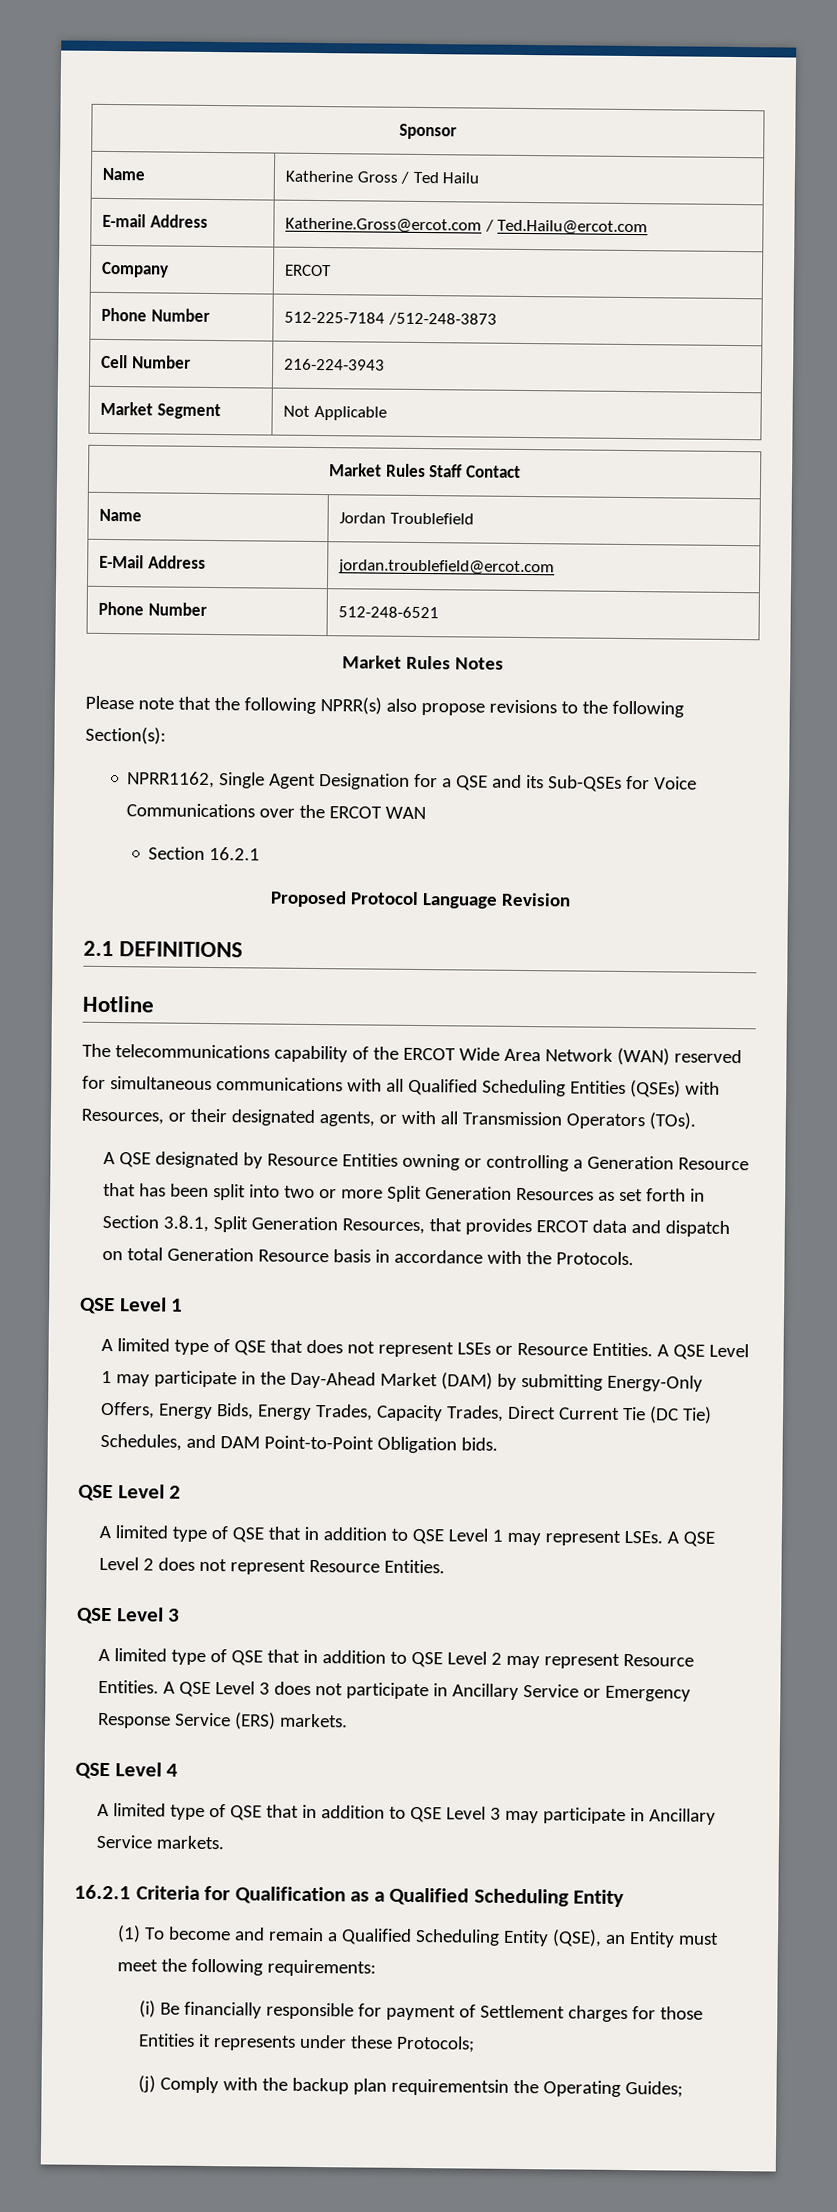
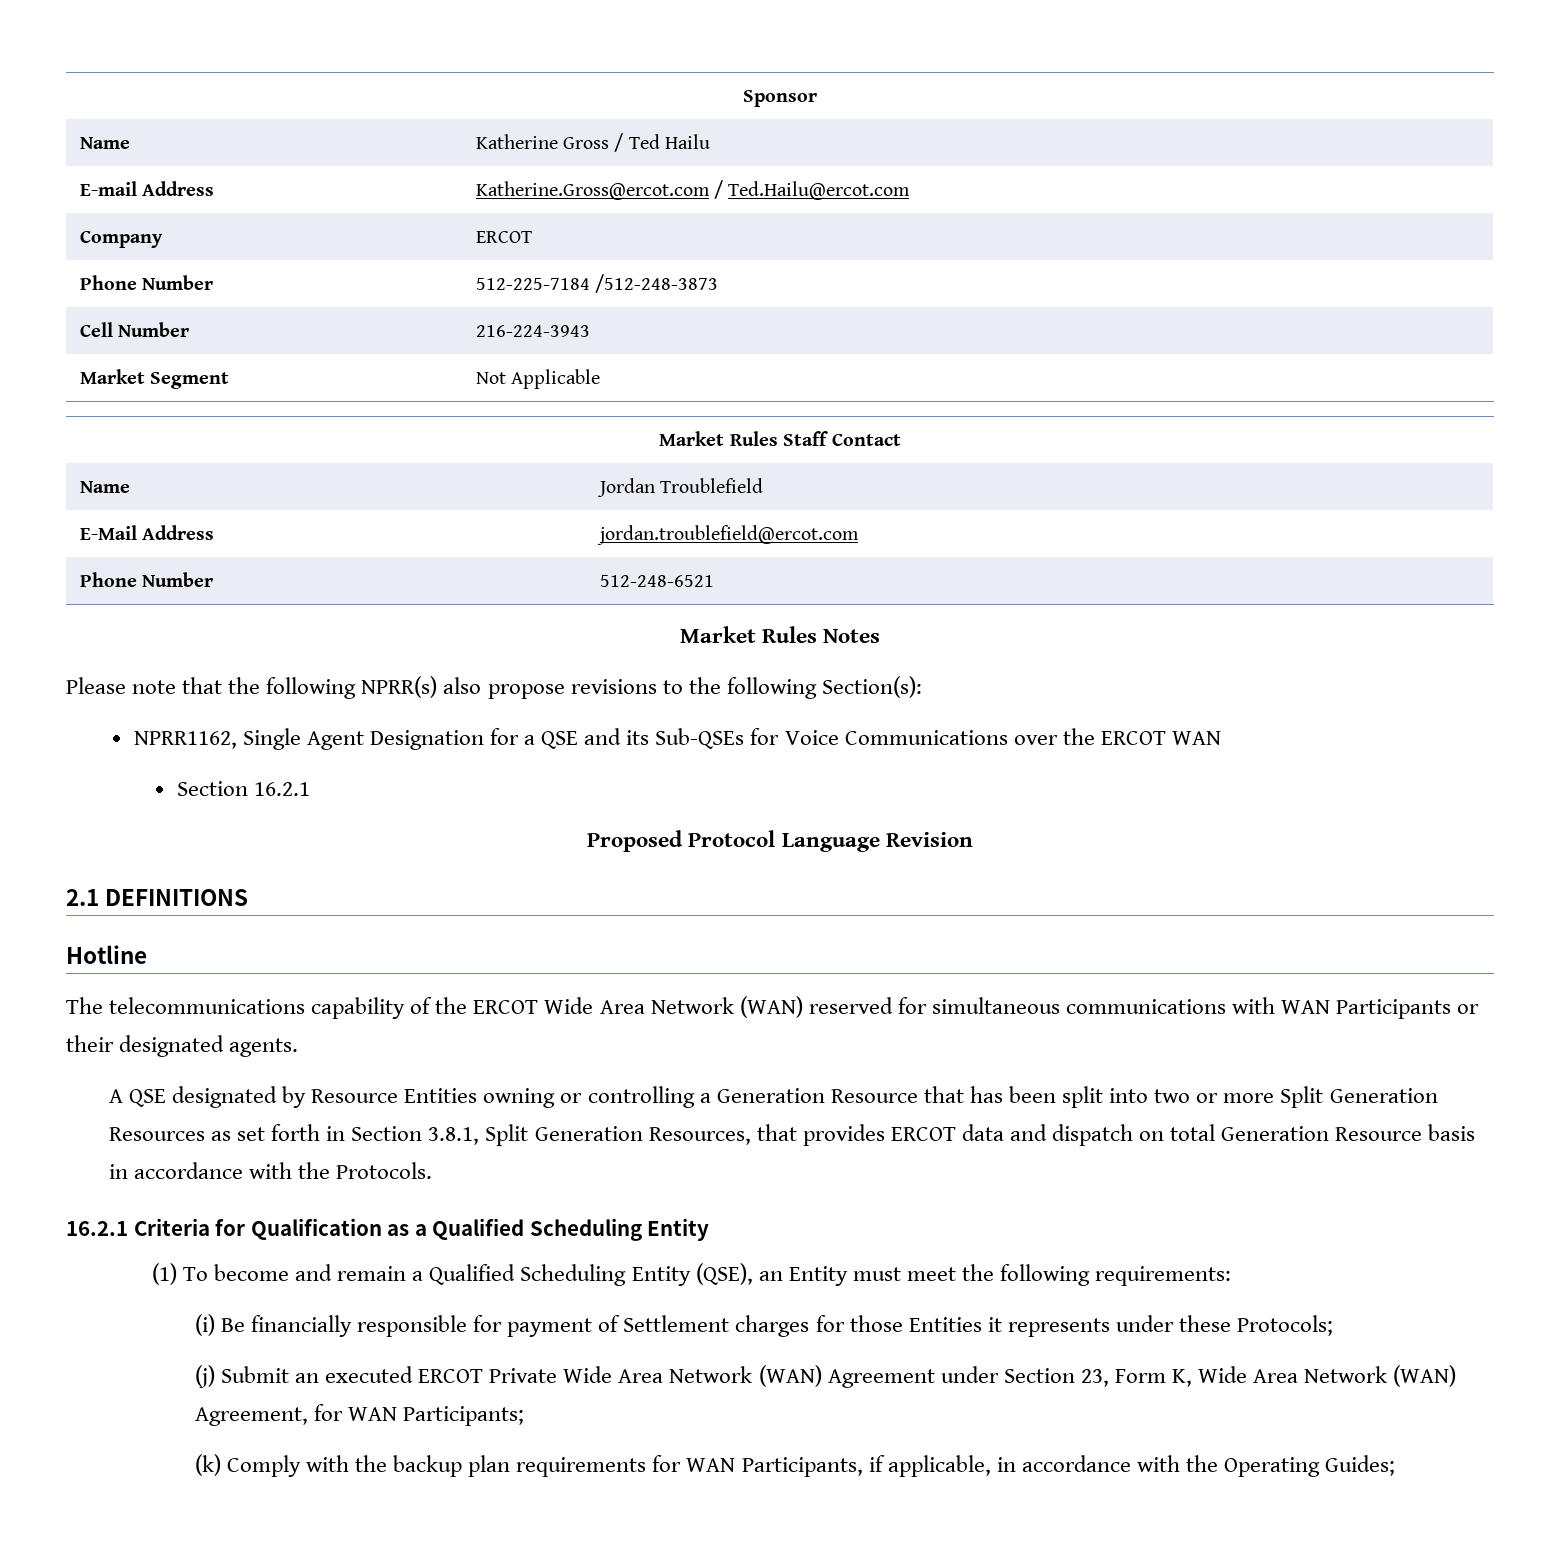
- The telecommunications capability of the ERCOT Wide Area Network (WAN) reserved for simultaneous communications with all Qualified Scheduling Entities (QSEs) with Resources, or their designated agents, or with all Transmission Operators (TOs).
+ The telecommunications capability of the ERCOT Wide Area Network (WAN) reserved for simultaneous communications with WAN Participants or their designated agents.
  A QSE designated by Resource Entities owning or controlling a Generation Resource that has been split into two or more Split Generation Resources as set forth in Section 3.8.1, Split Generation Resources, that provides ERCOT data and dispatch on total Generation Resource basis in accordance with the Protocols.
- QSE Level 1
- A limited type of QSE that does not represent LSEs or Resource Entities. A QSE Level 1 may participate in the Day-Ahead Market (DAM) by submitting Energy-Only Offers, Energy Bids, Energy Trades, Capacity Trades, Direct Current Tie (DC Tie) Schedules, and DAM Point-to-Point Obligation bids.
- QSE Level 2
- A limited type of QSE that in addition to QSE Level 1 may represent LSEs. A QSE Level 2 does not represent Resource Entities.
- QSE Level 3
- A limited type of QSE that in addition to QSE Level 2 may represent Resource Entities. A QSE Level 3 does not participate in Ancillary Service or Emergency Response Service (ERS) markets.
- QSE Level 4
- A limited type of QSE that in addition to QSE Level 3 may participate in Ancillary Service markets.
- (j) Comply with the backup plan requirementsin the Operating Guides;
+ (j) Submit an executed ERCOT Private Wide Area Network (WAN) Agreement under Section 23, Form K, Wide Area Network (WAN) Agreement, for WAN Participants;
+ (k) Comply with the backup plan requirements for WAN Participants, if applicable, in accordance with the Operating Guides;

